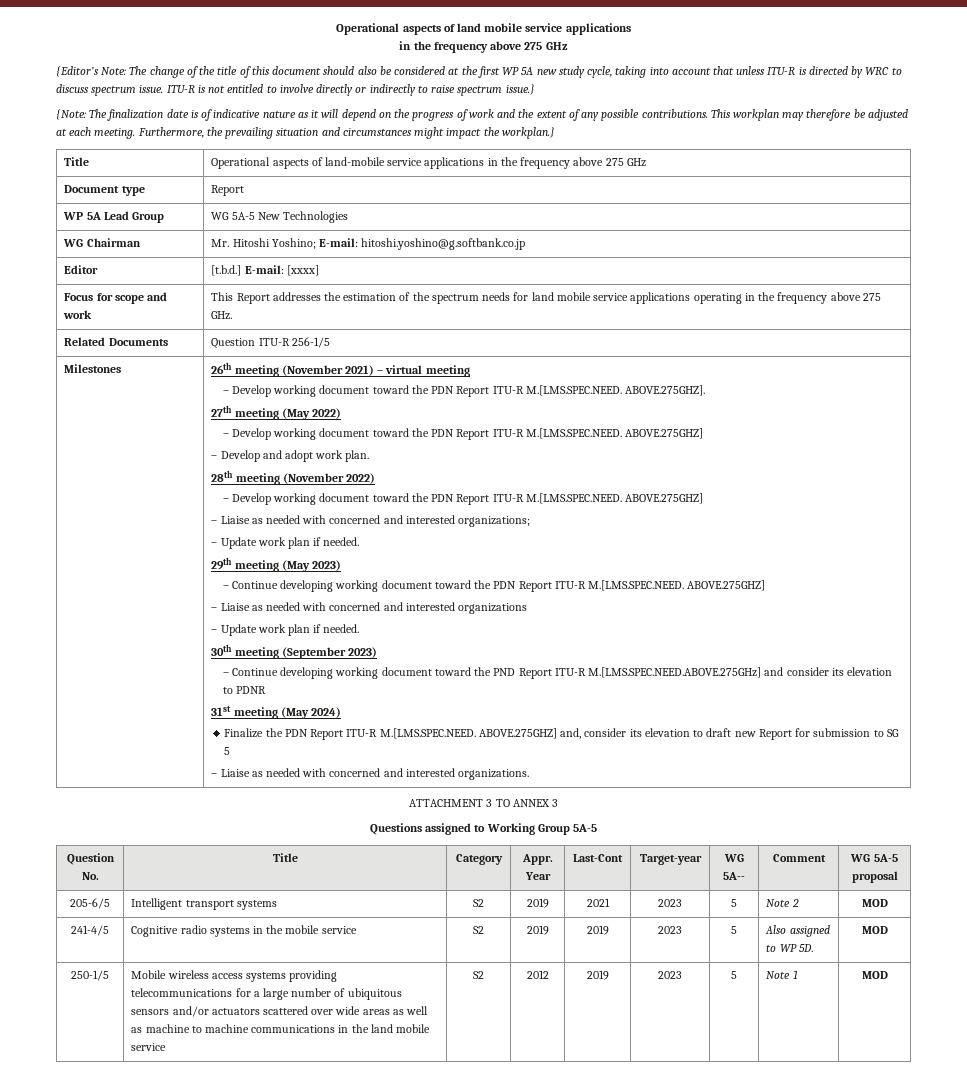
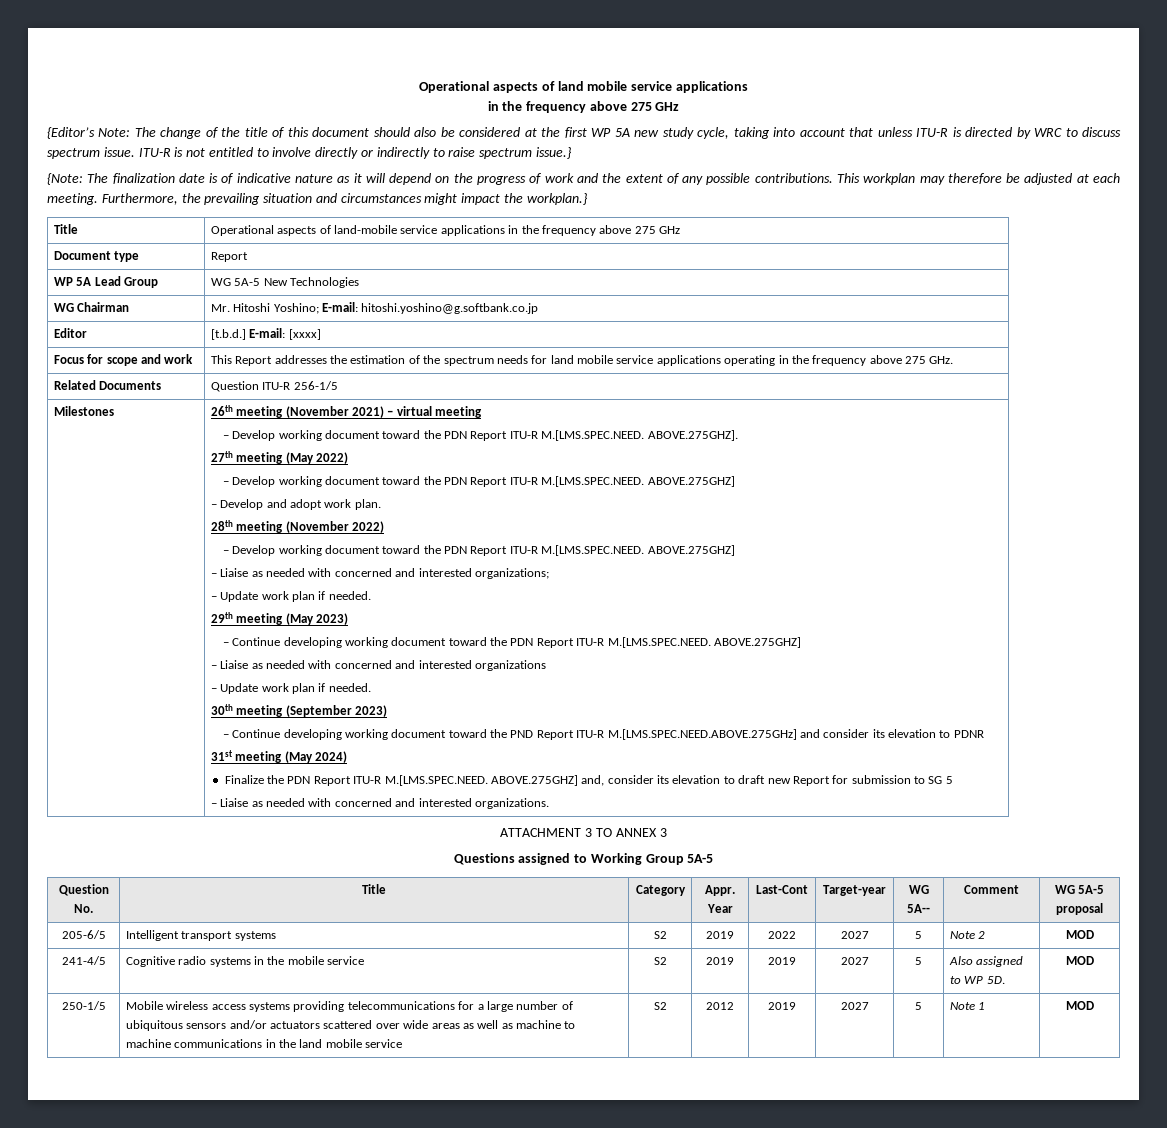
- 205-6/5 | Intelligent transport systems | S2 | 2019 | 2021 | 2023 | 5 | Note 2 | MOD
+ 205-6/5 | Intelligent transport systems | S2 | 2019 | 2022 | 2027 | 5 | Note 2 | MOD
- 241-4/5 | Cognitive radio systems in the mobile service | S2 | 2019 | 2019 | 2023 | 5 | Also assigned to WP 5D. | MOD
+ 241-4/5 | Cognitive radio systems in the mobile service | S2 | 2019 | 2019 | 2027 | 5 | Also assigned to WP 5D. | MOD
- 250-1/5 | Mobile wireless access systems providing telecommunications for a large number of ubiquitous sensors and/or actuators scattered over wide areas as well as machine to machine communications in the land mobile service | S2 | 2012 | 2019 | 2023 | 5 | Note 1 | MOD
+ 250-1/5 | Mobile wireless access systems providing telecommunications for a large number of ubiquitous sensors and/or actuators scattered over wide areas as well as machine to machine communications in the land mobile service | S2 | 2012 | 2019 | 2027 | 5 | Note 1 | MOD

